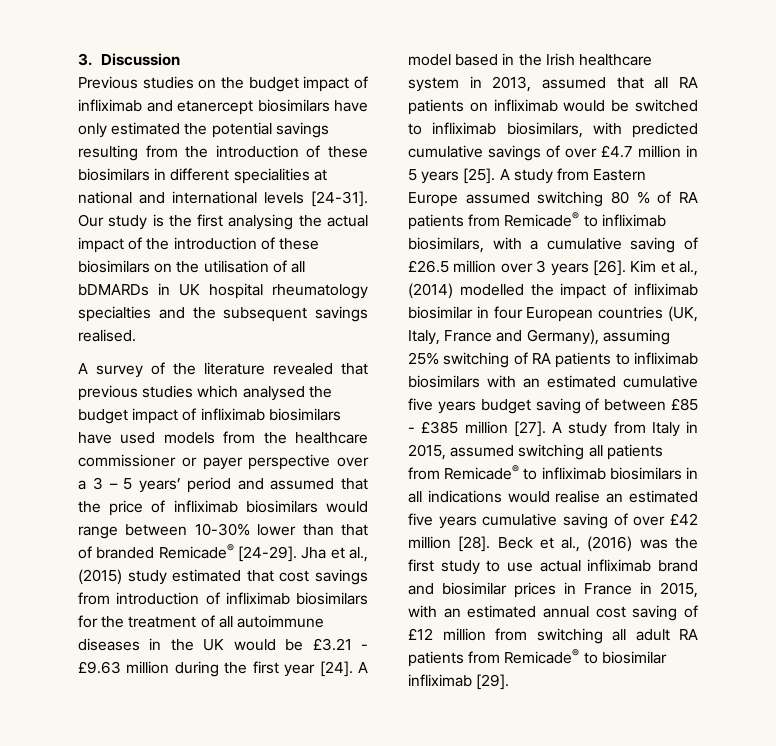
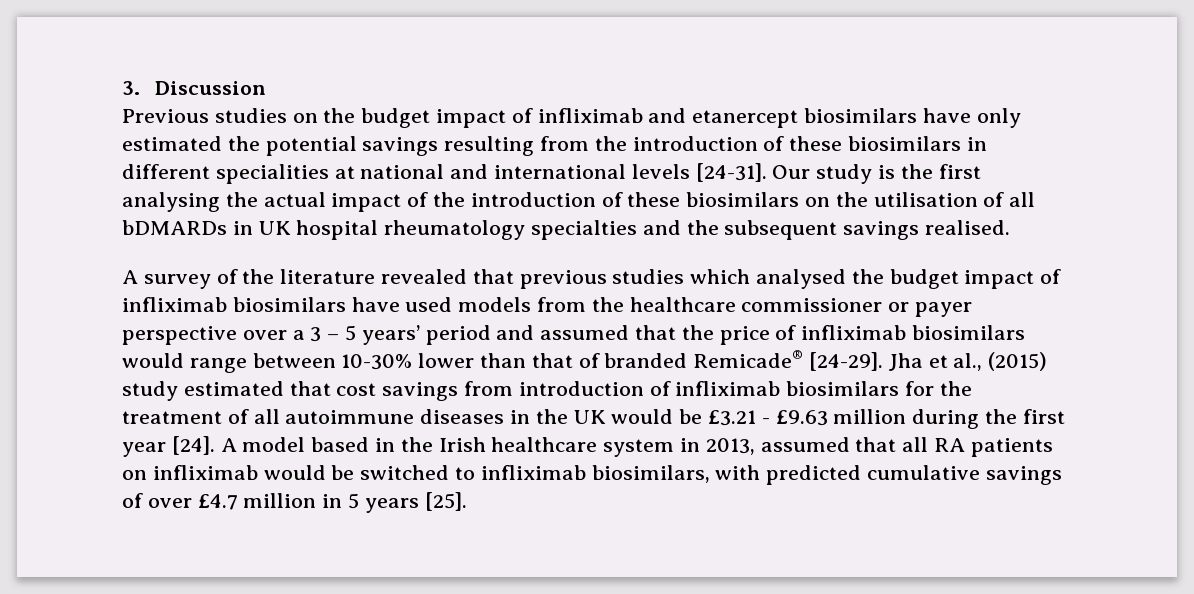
- A study from Eastern Europe assumed switching 80 % of RA patients from Remicade® to infliximab biosimilars, with a cumulative saving of £26.5 million over 3 years [26]. Kim et al., (2014) modelled the impact of infliximab biosimilar in four European countries (UK, Italy, France and Germany), assuming 25% switching of RA patients to infliximab biosimilars with an estimated cumulative five years budget saving of between £85 - £385 million [27]. A study from Italy in 2015, assumed switching all patients from Remicade® to infliximab biosimilars in all indications would realise an estimated five years cumulative saving of over £42 million [28]. Beck et al., (2016) was the first study to use actual infliximab brand and biosimilar prices in France in 2015, with an estimated annual cost saving of £12 million from switching all adult RA patients from Remicade® to biosimilar infliximab [29].

